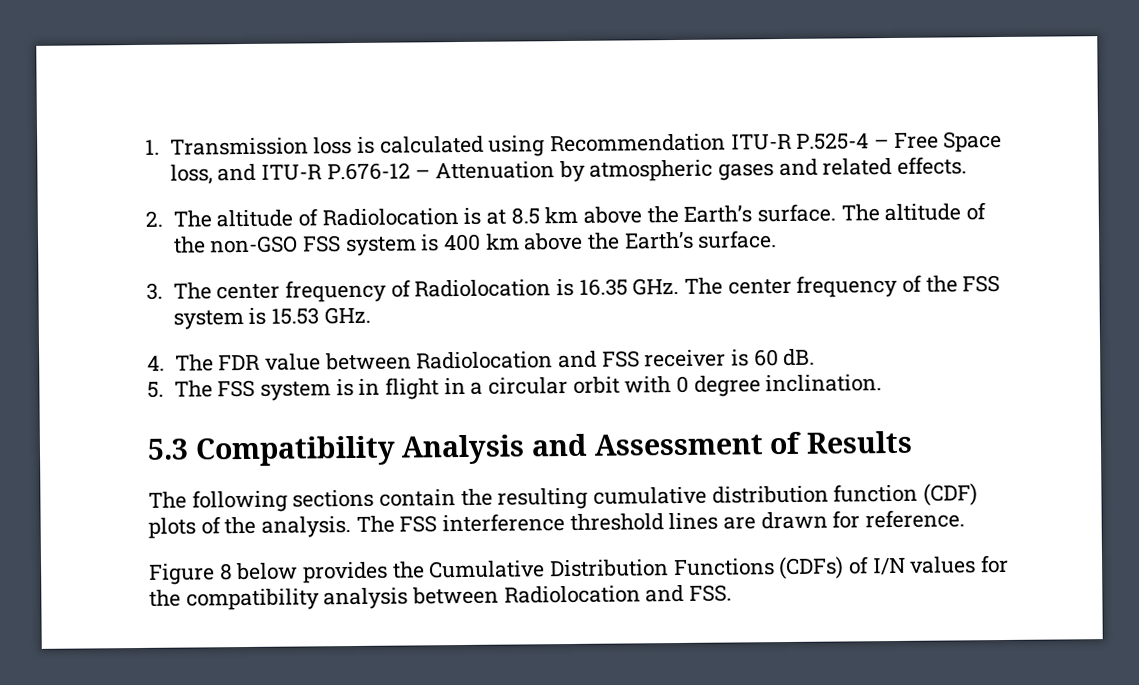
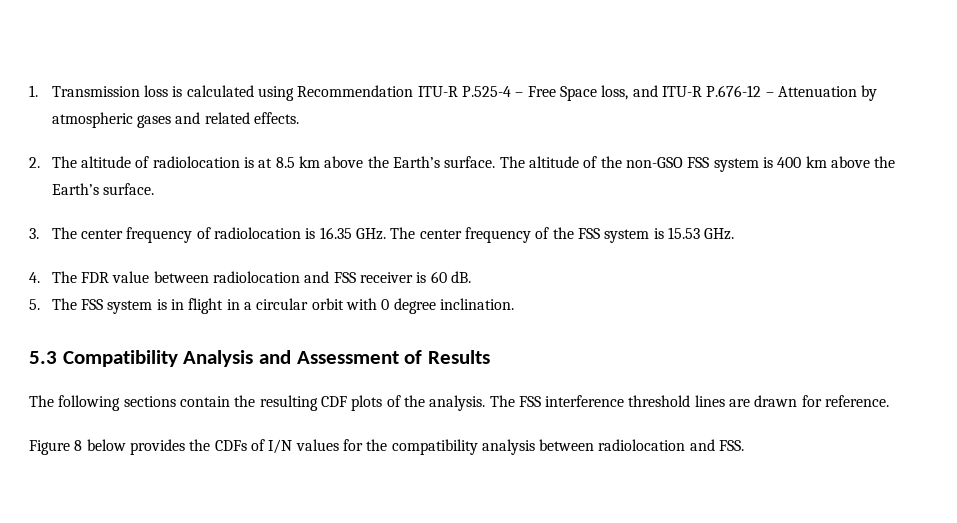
- 2. The altitude of Radiolocation is at 8.5 km above the Earth’s surface.
+ 2. The altitude of radiolocation is at 8.5 km above the Earth’s surface.
- 3. The center frequency of Radiolocation is 16.35 GHz. The center frequency of the FSS system is 15.53 GHz.
+ 3. The center frequency of radiolocation is 16.35 GHz. The center frequency of the FSS system is 15.53 GHz.
- 4. The FDR value between Radiolocation and FSS receiver is 60 dB.
+ 4. The FDR value between radiolocation and FSS receiver is 60 dB.
- The following sections contain the resulting cumulative distribution function (CDF) plots of the analysis.
+ The following sections contain the resulting CDF plots of the analysis.
- Figure 8 below provides the Cumulative Distribution Functions (CDFs) of I/N values for the compatibility analysis between Radiolocation and FSS.
+ Figure 8 below provides the CDFs of I/N values for the compatibility analysis between radiolocation and FSS.

